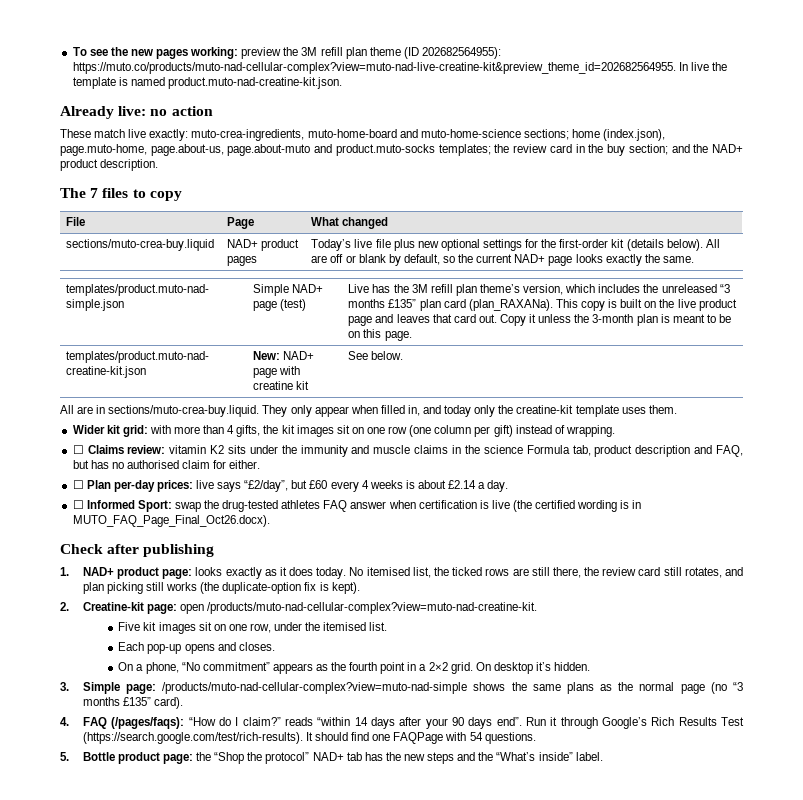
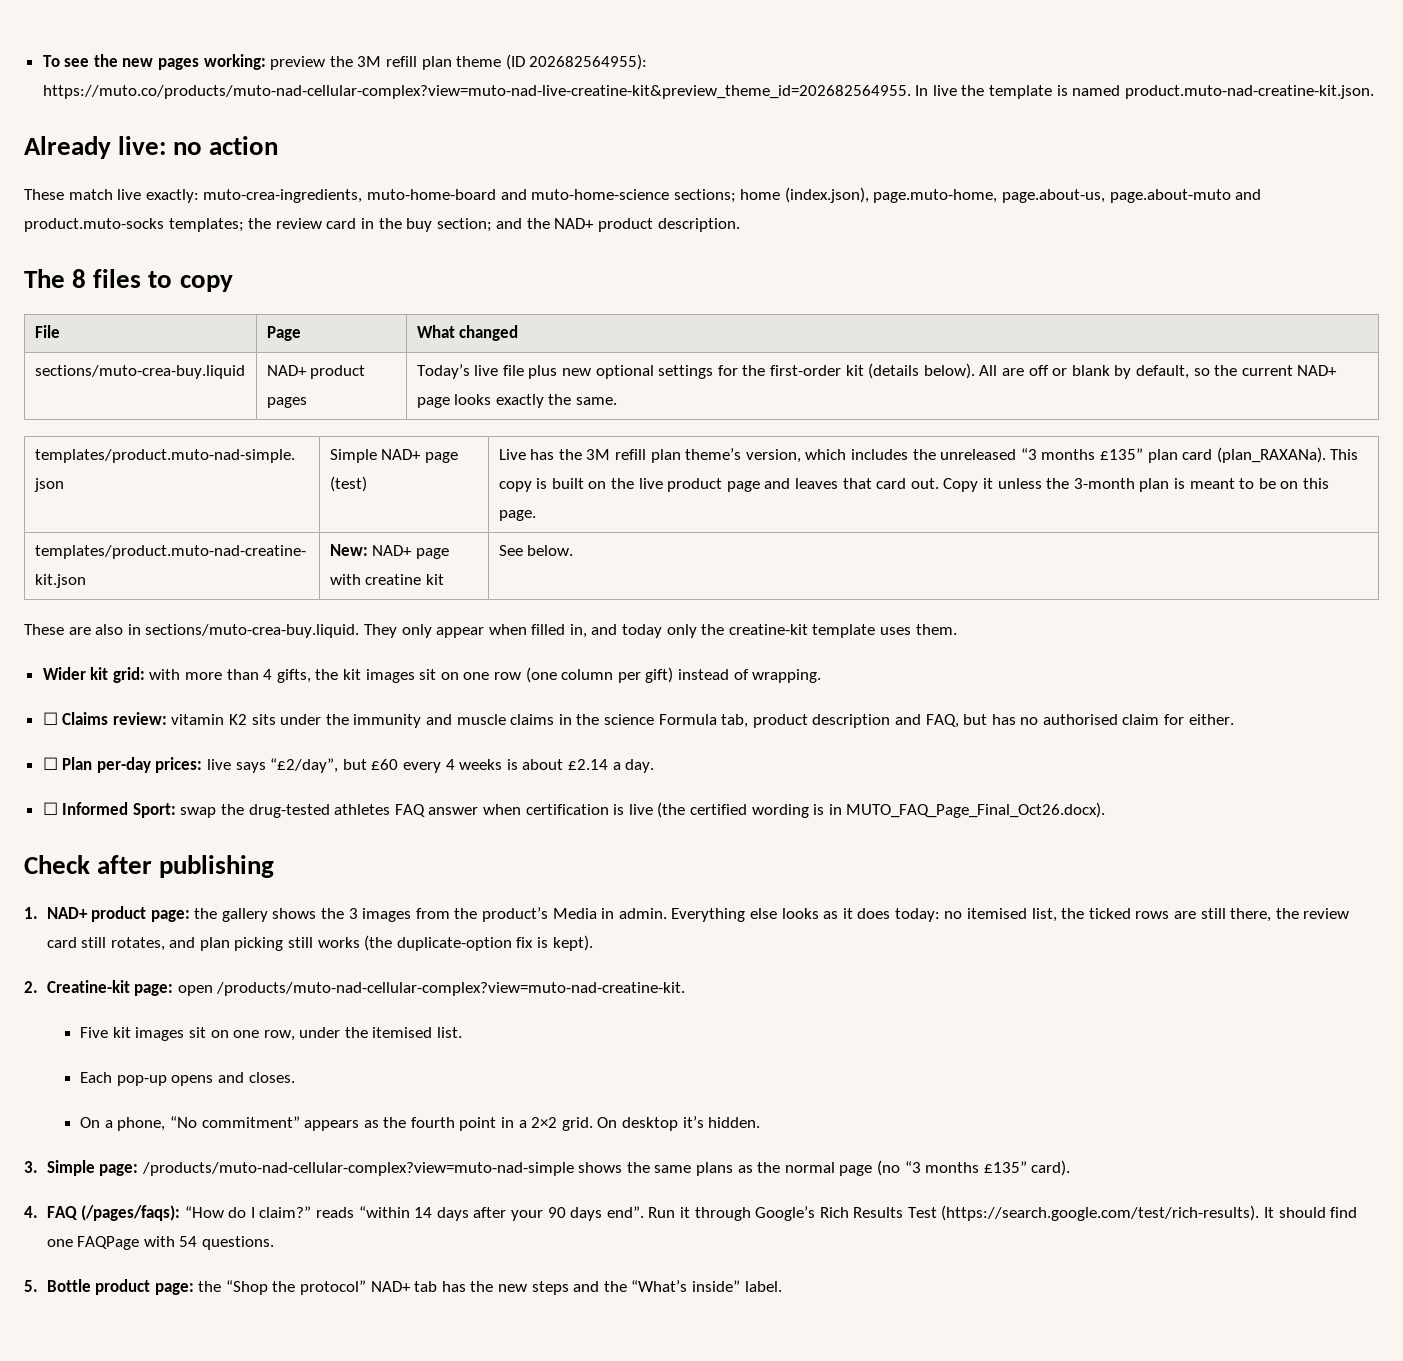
- The 7 files to copy
+ The 8 files to copy
- All are in sections/muto-crea-buy.liquid. They only appear when filled in, and today only the creatine-kit template uses them.
+ These are also in sections/muto-crea-buy.liquid. They only appear when filled in, and today only the creatine-kit template uses them.
- 1. NAD+ product page: looks exactly as it does today. No itemised list, the ticked rows are still there, the review card still rotates, and plan picking still works (the duplicate-option fix is kept).
+ 1. NAD+ product page: the gallery shows the 3 images from the product’s Media in admin. Everything else looks as it does today: no itemised list, the ticked rows are still there, the review card still rotates, and plan picking still works (the duplicate-option fix is kept).

